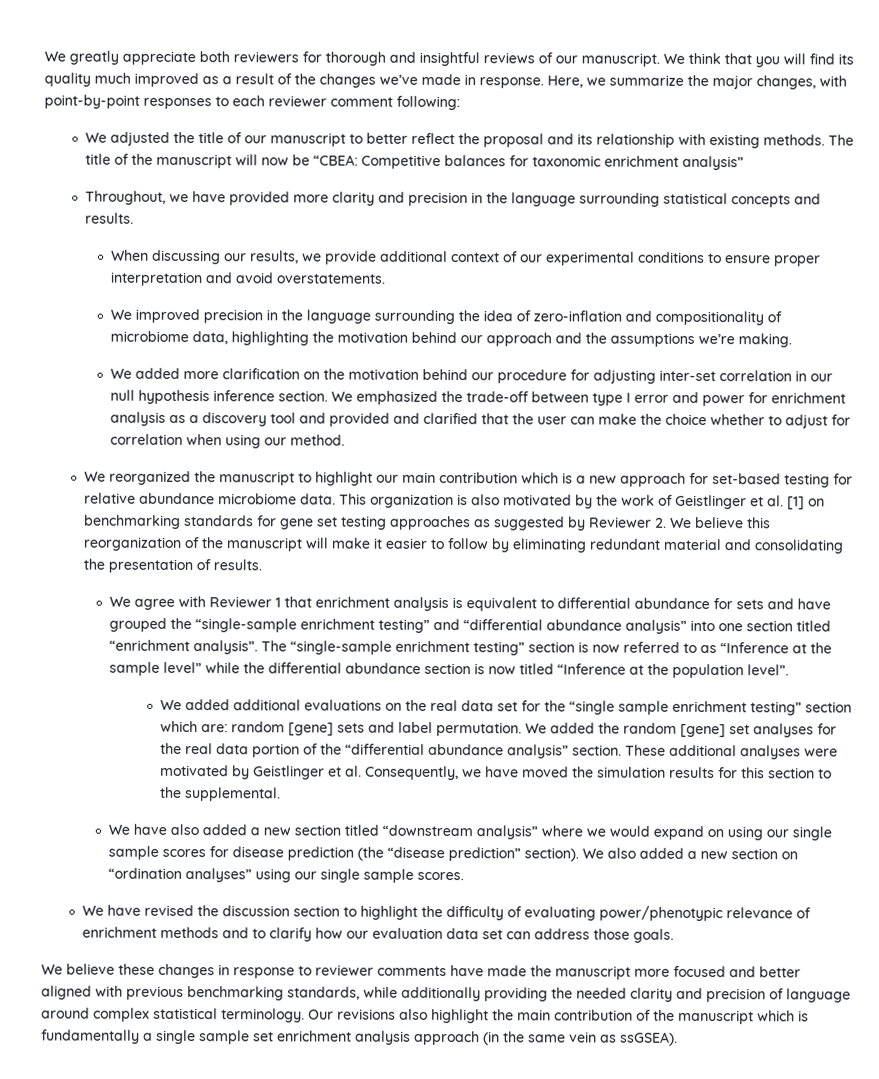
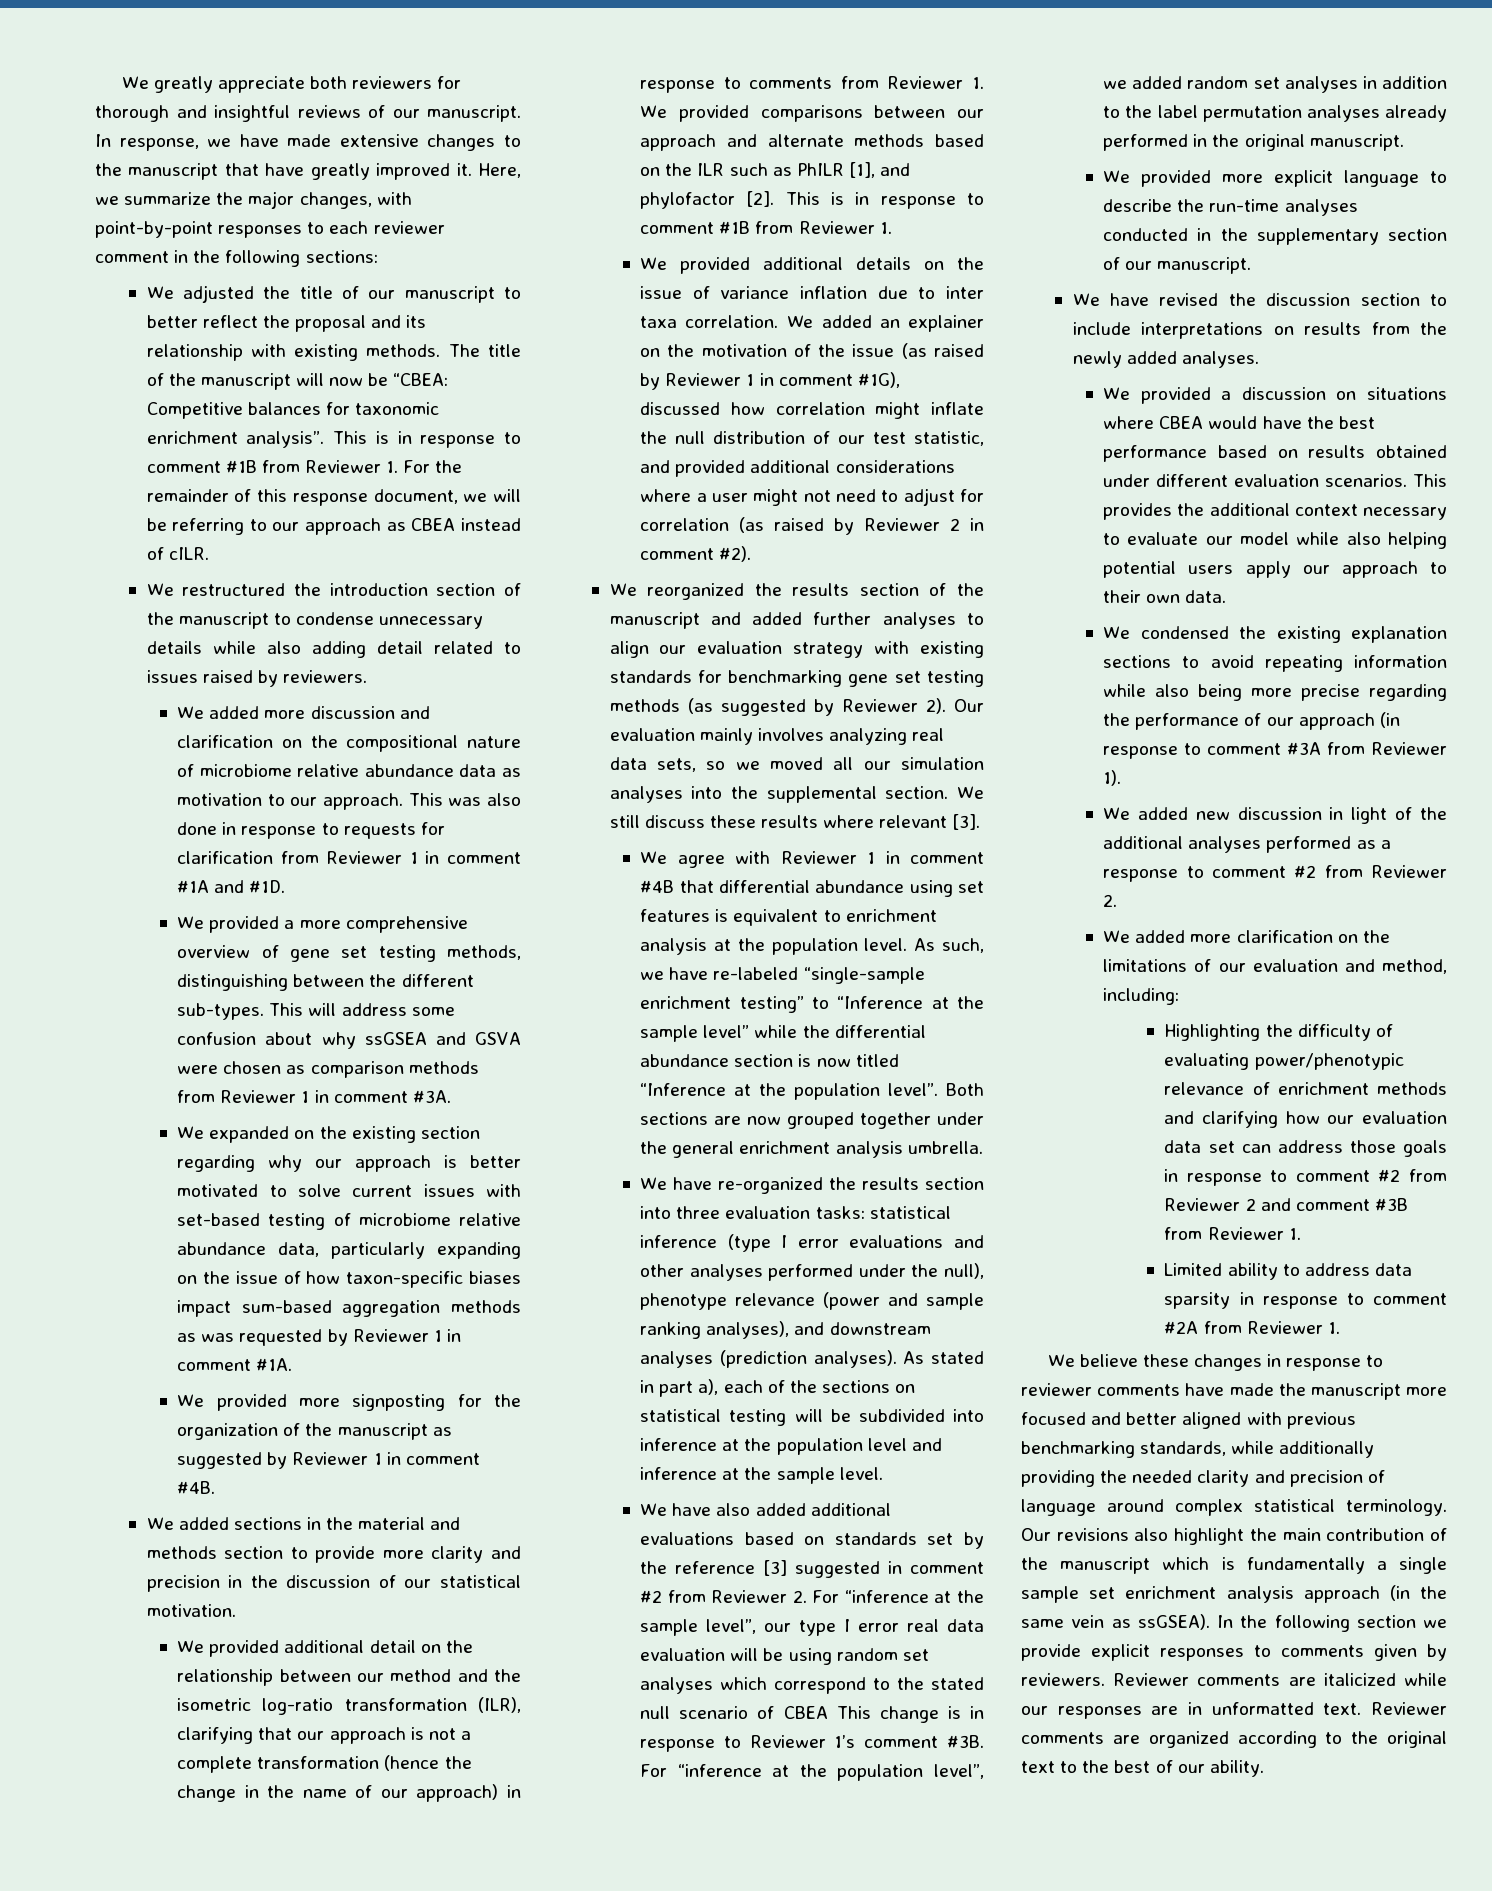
- We think that you will find its quality much improved as a result of the changes we’ve made in response.
+ In response, we have made extensive changes to the manuscript that have greatly improved it.
- Here, we summarize the major changes, with point-by-point responses to each reviewer comment following:
+ Here, we summarize the major changes, with point-by-point responses to each reviewer comment in the following sections:
- The title of the manuscript will now be “CBEA: Competitive balances for taxonomic enrichment analysis”
- Throughout, we have provided more clarity and precision in the language surrounding statistical concepts and results.
- When discussing our results, we provide additional context of our experimental conditions to ensure proper interpretation and avoid overstatements.
- We improved precision in the language surrounding the idea of zero-inflation and compositionality of microbiome data, highlighting the motivation behind our approach and the assumptions we’re making.
- We added more clarification on the motivation behind our procedure for adjusting inter-set correlation in our null hypothesis inference section. We emphasized the trade-off between type I error and power for enrichment analysis as a discovery tool and provided and clarified that the user can make the choice whether to adjust for correlation when using our method.
- We reorganized the manuscript to highlight our main contribution which is a new approach for set-based testing for relative abundance microbiome data. This organization is also motivated by the work of Geistlinger et al. [1] on benchmarking standards for gene set testing approaches as suggested by Reviewer 2. We believe this reorganization of the manuscript will make it easier to follow by eliminating redundant material and consolidating the presentation of results.
+ The title of the manuscript will now be “CBEA: Competitive balances for taxonomic enrichment analysis”. This is in response to comment #1B from Reviewer 1. For the remainder of this response document, we will be referring to our approach as CBEA instead of cILR.
+ We restructured the introduction section of the manuscript to condense unnecessary details while also adding detail related to issues raised by reviewers.
+ We added more discussion and clarification on the compositional nature of microbiome relative abundance data as motivation to our approach. This was also done in response to requests for clarification from Reviewer 1 in comment #1A and #1D.
+ We provided a more comprehensive overview of gene set testing methods, distinguishing between the different sub-types. This will address some confusion about why ssGSEA and GSVA were chosen as comparison methods from Reviewer 1 in comment #3A.
+ We expanded on the existing section regarding why our approach is better motivated to solve current issues with set-based testing of microbiome relative abundance data, particularly expanding on the issue of how taxon-specific biases impact sum-based aggregation methods as was requested by Reviewer 1 in comment #1A.
+ We provided more signposting for the organization of the manuscript as suggested by Reviewer 1 in comment #4B.
+ We added sections in the material and methods section to provide more clarity and precision in the discussion of our statistical motivation.
+ We provided additional detail on the relationship between our method and the isometric log-ratio transformation (ILR), clarifying that our approach is not a complete transformation (hence the change in the name of our approach) in response to comments from Reviewer 1. We provided comparisons between our approach and alternate methods based on the ILR such as PhILR [1], and phylofactor [2]. This is in response to comment #1B from Reviewer 1.
+ We provided additional details on the issue of variance inflation due to inter taxa correlation. We added an explainer on the motivation of the issue (as raised by Reviewer 1 in comment #1G), discussed how correlation might inflate the null distribution of our test statistic, and provided additional considerations where a user might not need to adjust for correlation (as raised by Reviewer 2 in comment #2).
+ We reorganized the results section of the manuscript and added further analyses to align our evaluation strategy with existing standards for benchmarking gene set testing methods (as suggested by Reviewer 2). Our evaluation mainly involves analyzing real data sets, so we moved all our simulation analyses into the supplemental section. We still discuss these results where relevant [3].
- We agree with Reviewer 1 that enrichment analysis is equivalent to differential abundance for sets and have grouped the “single-sample enrichment testing” and “differential abundance analysis” into one section titled “enrichment analysis”. The “single-sample enrichment testing” section is now referred to as “Inference at the sample level” while the differential abundance section is now titled “Inference at the population level”.
- We added additional evaluations on the real data set for the “single sample enrichment testing” section which are: random [gene] sets and label permutation. We added the random [gene] set analyses for the real data portion of the “differential abundance analysis” section. These additional analyses were motivated by Geistlinger et al. Consequently, we have moved the simulation results for this section to the supplemental.
- We have also added a new section titled “downstream analysis” where we would expand on using our single sample scores for disease prediction (the “disease prediction” section). We also added a new section on “ordination analyses” using our single sample scores.
+ We agree with Reviewer 1 in comment #4B that differential abundance using set features is equivalent to enrichment analysis at the population level. As such, we have re-labeled “single-sample enrichment testing” to “Inference at the sample level” while the differential abundance section is now titled “Inference at the population level”. Both sections are now grouped together under the general enrichment analysis umbrella.
+ We have re-organized the results section into three evaluation tasks: statistical inference (type I error evaluations and other analyses performed under the null), phenotype relevance (power and sample ranking analyses), and downstream analyses (prediction analyses). As stated in part a), each of the sections on statistical testing will be subdivided into inference at the population level and inference at the sample level.
+ We have also added additional evaluations based on standards set by the reference [3] suggested in comment #2 from Reviewer 2. For “inference at the sample level”, our type I error real data evaluation will be using random set analyses which correspond to the stated null scenario of CBEA This change is in response to Reviewer 1’s comment #3B. For “inference at the population level”, we added random set analyses in addition to the label permutation analyses already performed in the original manuscript.
+ We provided more explicit language to describe the run-time analyses conducted in the supplementary section of our manuscript.
- We have revised the discussion section to highlight the difficulty of evaluating power/phenotypic relevance of enrichment methods and to clarify how our evaluation data set can address those goals.
+ We have revised the discussion section to include interpretations on results from the newly added analyses.
+ We provided a discussion on situations where CBEA would have the best performance based on results obtained under different evaluation scenarios. This provides the additional context necessary to evaluate our model while also helping potential users apply our approach to their own data.
+ We condensed the existing explanation sections to avoid repeating information while also being more precise regarding the performance of our approach (in response to comment #3A from Reviewer 1).
+ We added new discussion in light of the additional analyses performed as a response to comment #2 from Reviewer 2.
+ We added more clarification on the limitations of our evaluation and method, including:
+ Highlighting the difficulty of evaluating power/phenotypic relevance of enrichment methods and clarifying how our evaluation data set can address those goals in response to comment #2 from Reviewer 2 and comment #3B from Reviewer 1.
+ Limited ability to address data sparsity in response to comment #2A from Reviewer 1.
+ In the following section we provide explicit responses to comments given by reviewers. Reviewer comments are italicized while our responses are in unformatted text. Reviewer comments are organized according to the original text to the best of our ability.

